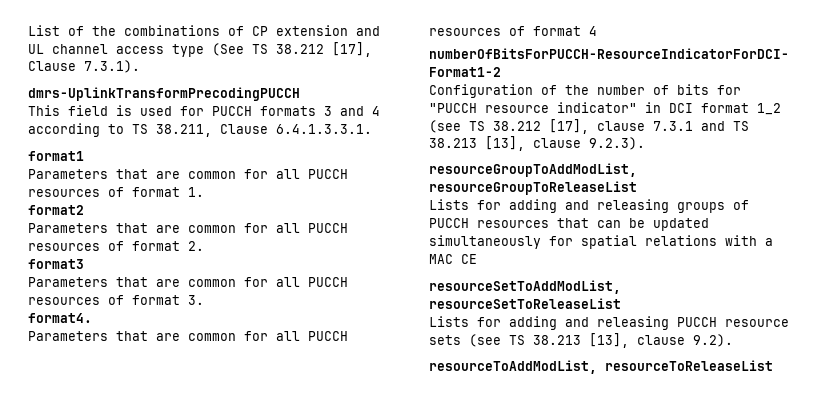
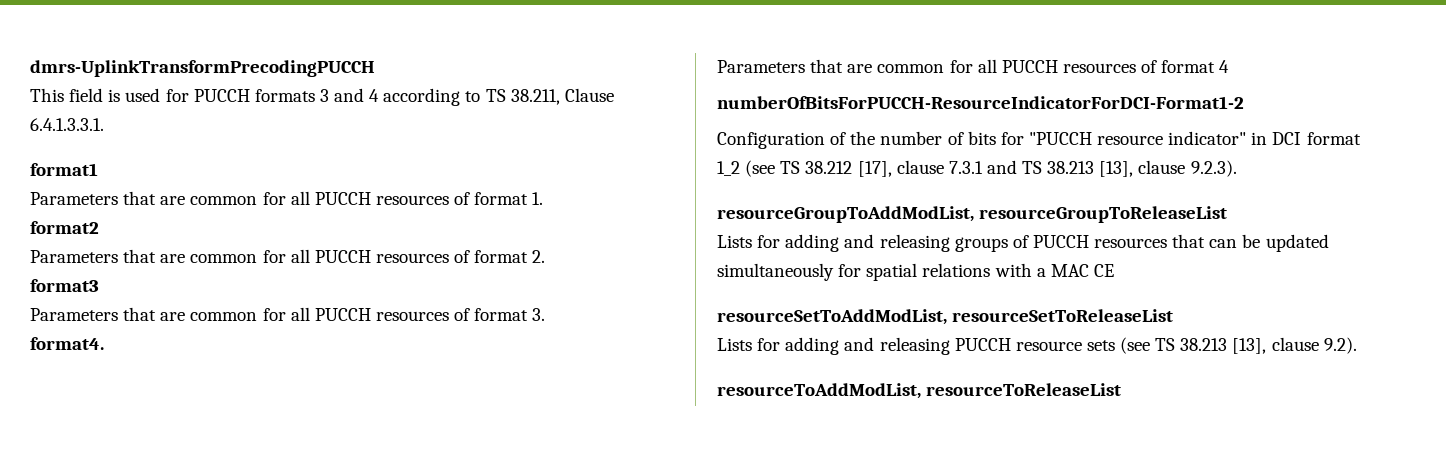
- List of the combinations of CP extension and UL channel access type (See TS 38.212 [17], Clause 7.3.1).

